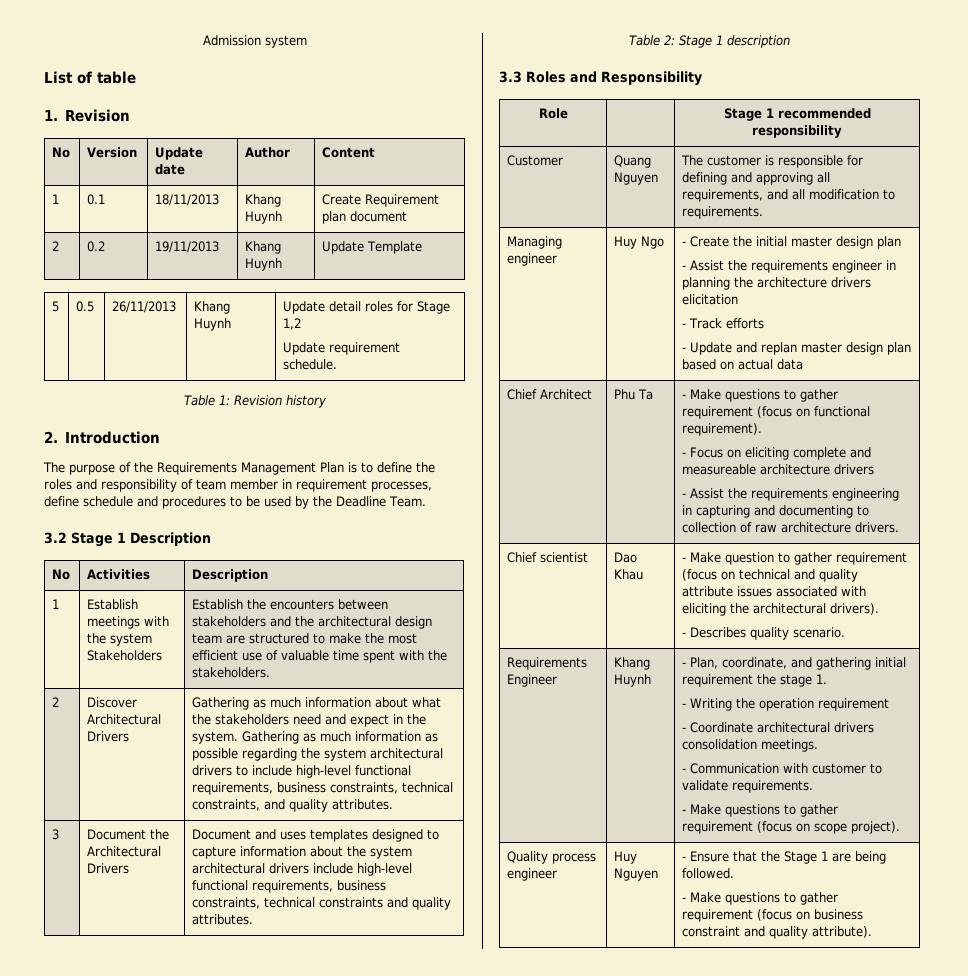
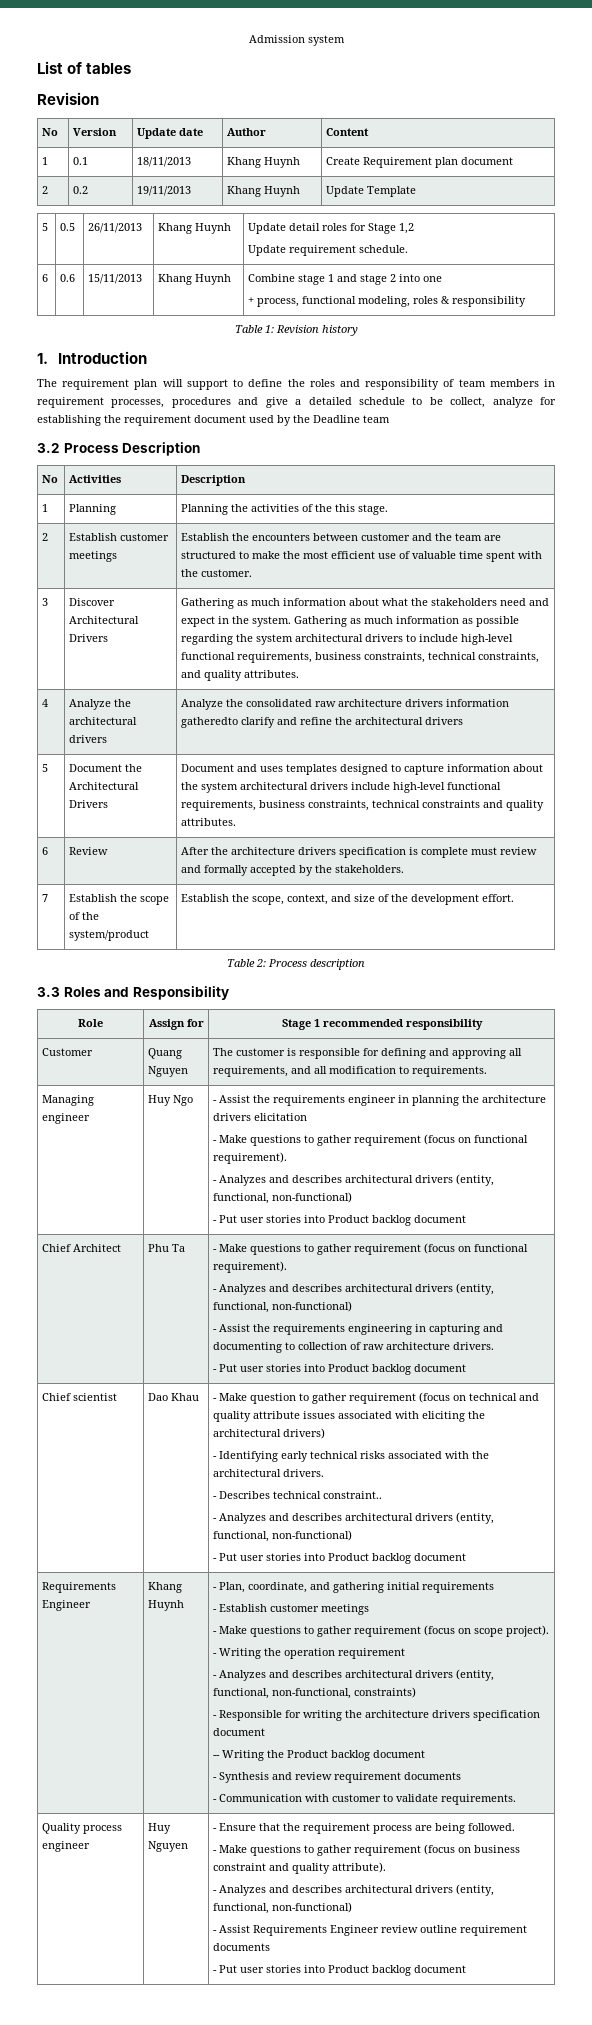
- List of table
- 1. Revision
+ List of tables
+ Revision
+ 6 | 0.6 | 15/11/2013 | Khang Huynh | Combine stage 1 and stage 2 into one
+ + process, functional modeling, roles & responsibility
- 2. Introduction
+ 1. Introduction
- The purpose of the Requirements Management Plan is to define the roles and responsibility of team member in requirement processes, define schedule and procedures to be used by the Deadline Team.
+ The requirement plan will support to define the roles and responsibility of team members in requirement processes, procedures and give a detailed schedule to be collect, analyze for establishing the requirement document used by the Deadline team
- 3.2 Stage 1 Description
+ 3.2 Process Description
- 1 | Establish meetings with the system Stakeholders | Establish the encounters between stakeholders and the architectural design team are structured to make the most efficient use of valuable time spent with the stakeholders.
- 2
+ 1 | Planning | Planning the activities of the this stage.
+ 2 | Establish customer meetings | Establish the encounters between customer and the team are structured to make the most efficient use of valuable time spent with the customer.
+ 3
- 3 | Document the Architectural Drivers | Document and uses templates designed to capture information about the system architectural drivers include high-level functional requirements, business constraints, technical constraints and quality attributes.
+ 4 | Analyze the architectural drivers | Analyze the consolidated raw architecture drivers information gatheredto clarify and refine the architectural drivers
+ 5 | Document the Architectural Drivers | Document and uses templates designed to capture information about the system architectural drivers include high-level functional requirements, business constraints, technical constraints and quality attributes.
+ 6 | Review | After the architecture drivers specification is complete must review and formally accepted by the stakeholders.
+ 7 | Establish the scope of the system/product | Establish the scope, context, and size of the development effort.
- Table 2: Stage 1 description
+ Table 2: Process description
- Role | | Stage 1 recommended responsibility
+ Role | Assign for | Stage 1 recommended responsibility
- - Create the initial master design plan
  - Assist the requirements engineer in planning the architecture drivers elicitation
- - Track efforts
- - Update and replan master design plan based on actual data
+ - Make questions to gather requirement (focus on functional requirement).
+ - Analyzes and describes architectural drivers (entity, functional, non-functional)
+ - Put user stories into Product backlog document
  Phu Ta | - Make questions to gather requirement (focus on functional requirement).
- - Focus on eliciting complete and measureable architecture drivers
+ - Analyzes and describes architectural drivers (entity, functional, non-functional)
  - Assist the requirements engineering in capturing and documenting to collection of raw architecture drivers.
+ - Put user stories into Product backlog document
- - Make question to gather requirement (focus on technical and quality attribute issues associated with eliciting the architectural drivers).
- - Describes quality scenario.
+ - Make question to gather requirement (focus on technical and quality attribute issues associated with eliciting the architectural drivers)
+ - Identifying early technical risks associated with the architectural drivers.
+ - Describes technical constraint..
+ - Analyzes and describes architectural drivers (entity, functional, non-functional)
+ - Put user stories into Product backlog document
- - Plan, coordinate, and gathering initial requirement the stage 1.
- - Writing the operation requirement
- - Coordinate architectural drivers consolidation meetings.
- - Communication with customer to validate requirements.
+ - Plan, coordinate, and gathering initial requirements
+ - Establish customer meetings
+ - Writing the operation requirement
+ - Analyzes and describes architectural drivers (entity, functional, non-functional, constraints)
+ - Responsible for writing the architecture drivers specification document
+ -- Writing the Product backlog document
+ - Synthesis and review requirement documents
+ - Communication with customer to validate requirements.
- - Ensure that the Stage 1 are being followed.
+ - Ensure that the requirement process are being followed.
  - Make questions to gather requirement (focus on business constraint and quality attribute).
+ - Analyzes and describes architectural drivers (entity, functional, non-functional)
+ - Assist Requirements Engineer review outline requirement documents
+ - Put user stories into Product backlog document

